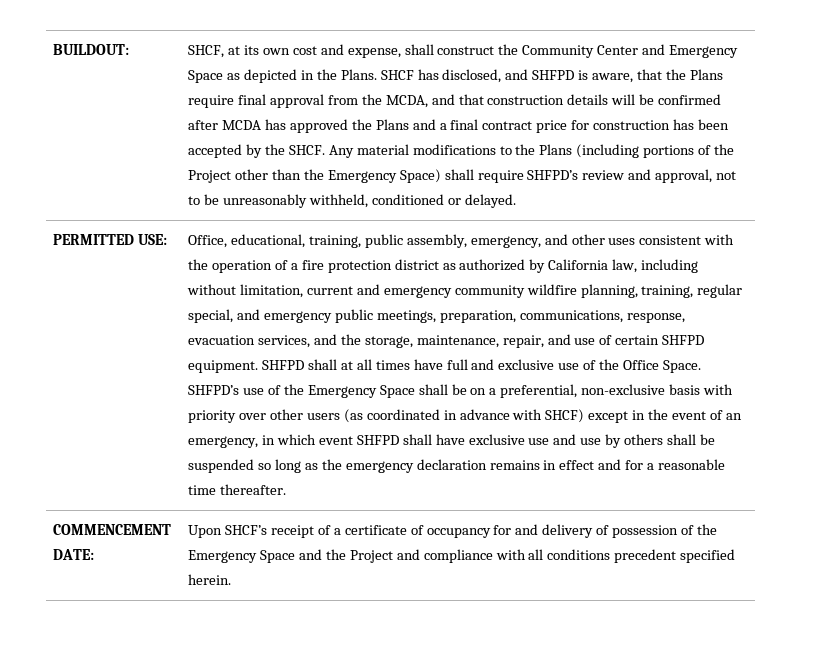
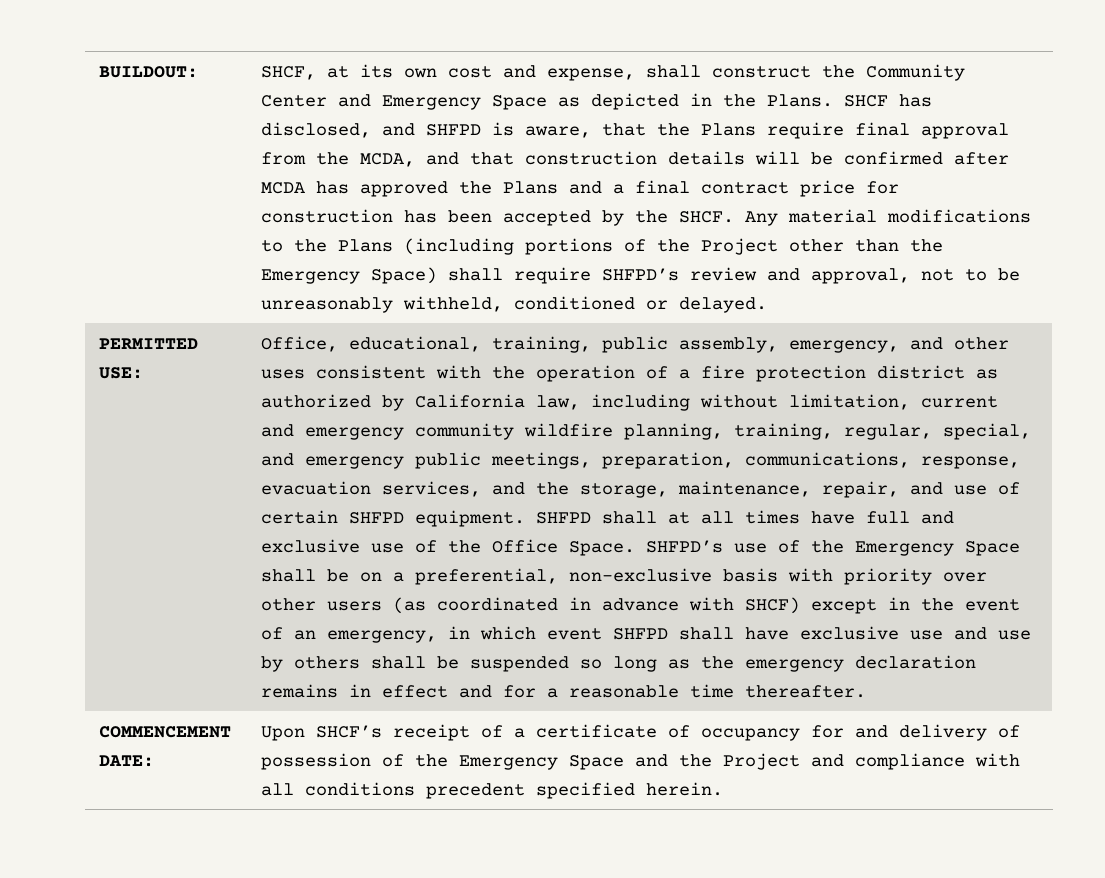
- Office, educational, training, public assembly, emergency, and other uses consistent with the operation of a fire protection district as authorized by California law, including without limitation, current and emergency community wildfire planning, training, regular special, and emergency public meetings, preparation, communications, response, evacuation services, and the storage, maintenance, repair, and use of certain SHFPD equipment.
+ Office, educational, training, public assembly, emergency, and other uses consistent with the operation of a fire protection district as authorized by California law, including without limitation, current and emergency community wildfire planning, training, regular, special, and emergency public meetings, preparation, communications, response, evacuation services, and the storage, maintenance, repair, and use of certain SHFPD equipment.

